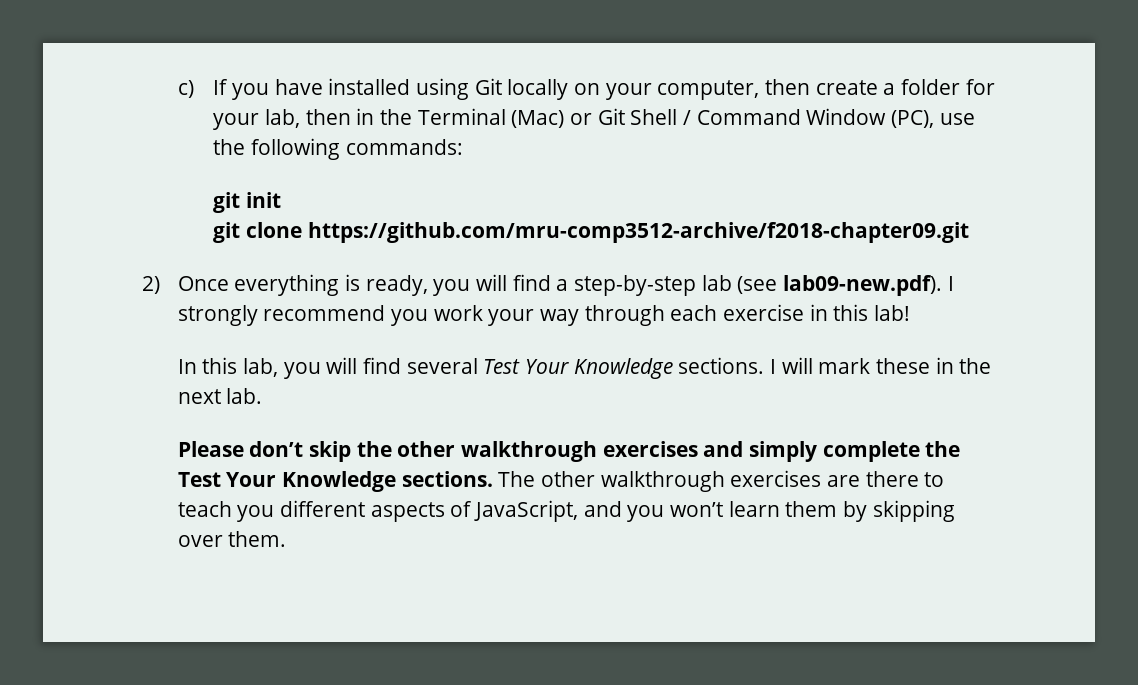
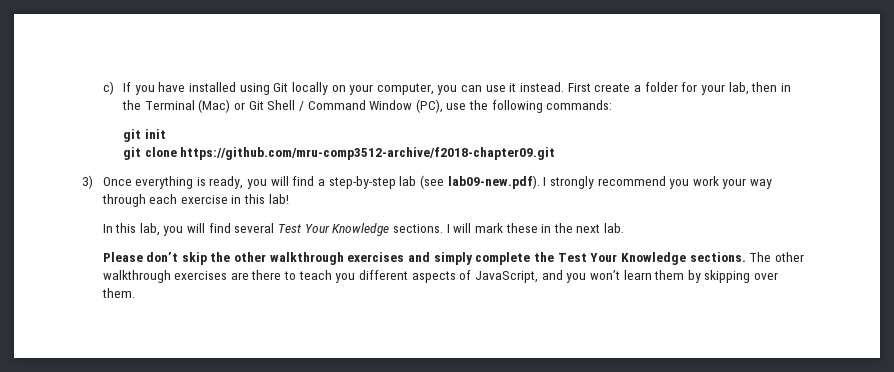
- c) If you have installed using Git locally on your computer, then create a folder for your lab, then in the Terminal (Mac) or Git Shell / Command Window (PC), use the following commands:
+ c) If you have installed using Git locally on your computer, you can use it instead. First create a folder for your lab, then in the Terminal (Mac) or Git Shell / Command Window (PC), use the following commands:
- 2) Once everything is ready, you will find a step-by-step lab (see lab09-new.pdf). I strongly recommend you work your way through each exercise in this lab!
+ 3) Once everything is ready, you will find a step-by-step lab (see lab09-new.pdf). I strongly recommend you work your way through each exercise in this lab!

